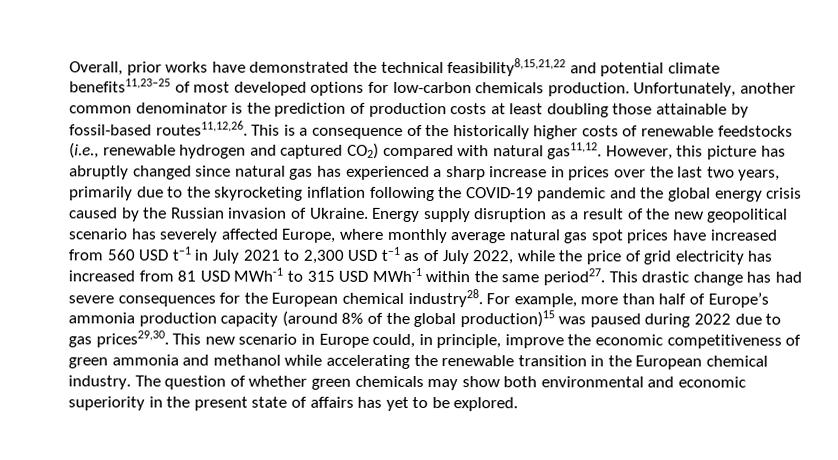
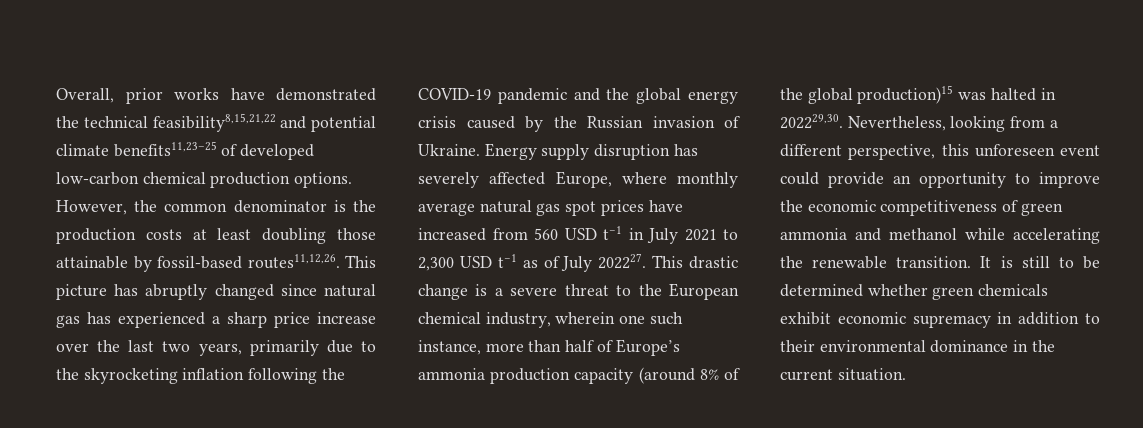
- Overall, prior works have demonstrated the technical feasibility8,15,21,22 and potential climate benefits11,23–25 of most developed options for low-carbon chemicals production. Unfortunately, another common denominator is the prediction of production costs at least doubling those attainable by fossil-based routes11,12,26.
+ Overall, prior works have demonstrated the technical feasibility8,15,21,22 and potential climate benefits11,23–25 of developed low-carbon chemical production options. However, the common denominator is the production costs at least doubling those attainable by fossil-based routes11,12,26.
- This is a consequence of the historically higher costs of renewable feedstocks (i.e., renewable hydrogen and captured CO2) compared with natural gas11,12. However, this picture has abruptly changed since natural gas has experienced a sharp increase in prices over the last two years, primarily due to the skyrocketing inflation following the COVID-19 pandemic and the global energy crisis caused by the Russian invasion of Ukraine.
+ This picture has abruptly changed since natural gas has experienced a sharp price increase over the last two years, primarily due to the skyrocketing inflation following the COVID-19 pandemic and the global energy crisis caused by the Russian invasion of Ukraine.
- Energy supply disruption as a result of the new geopolitical scenario has severely affected Europe, where monthly average natural gas spot prices have increased from 560 USD t−1 in July 2021 to 2,300 USD t−1 as of July 2022, while the price of grid electricity has increased from 81 USD MWh-1 to 315 USD MWh-1 within the same period27. This drastic change has had severe consequences for the European chemical industry28. For example, more than half of Europe’s ammonia production capacity (around 8% of the global production)15 was paused during 2022 due to gas prices29,30. This new scenario in Europe could, in principle, improve the economic competitiveness of green ammonia and methanol while accelerating the renewable transition in the European chemical industry. The question of whether green chemicals may show both environmental and economic superiority in the present state of affairs has yet to be explored.
+ Energy supply disruption has severely affected Europe, where monthly average natural gas spot prices have increased from 560 USD t−1 in July 2021 to 2,300 USD t−1 as of July 202227. This drastic change is a severe threat to the European chemical industry, wherein one such instance, more than half of Europe’s ammonia production capacity (around 8% of the global production)15 was halted in 202229,30. Nevertheless, looking from a different perspective, this unforeseen event could provide an opportunity to improve the economic competitiveness of green ammonia and methanol while accelerating the renewable transition. It is still to be determined whether green chemicals exhibit economic supremacy in addition to their environmental dominance in the current situation.

